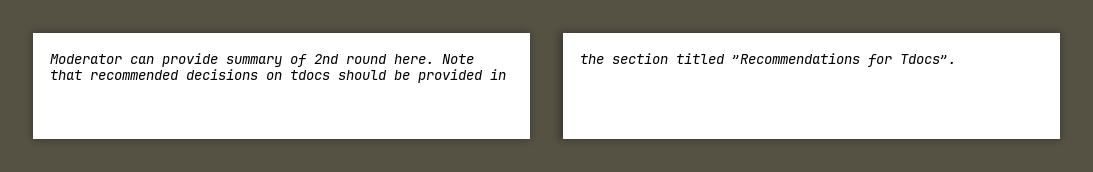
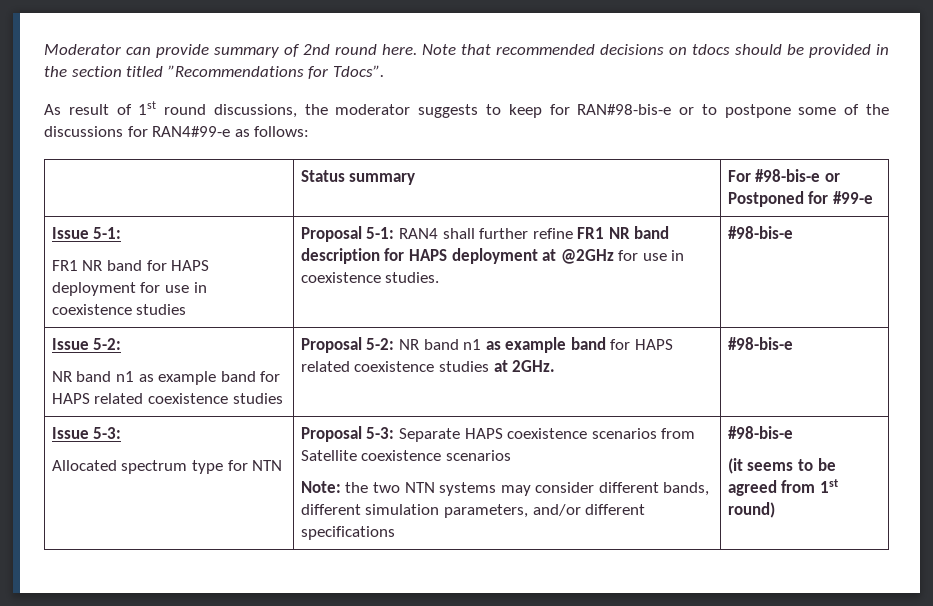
+ As result of 1st round discussions, the moderator suggests to keep for RAN#98-bis-e or to postpone some of the discussions for RAN4#99-e as follows:
+ | Status summary | For #98-bis-e or Postponed for #99-e
+ Issue 5-1:
+ FR1 NR band for HAPS deployment for use in coexistence studies | Proposal 5-1: RAN4 shall further refine FR1 NR band description for HAPS deployment at @2GHz for use in coexistence studies. | #98-bis-e
+ Issue 5-2:
+ NR band n1 as example band for HAPS related coexistence studies | Proposal 5-2: NR band n1 as example band for HAPS related coexistence studies at 2GHz. | #98-bis-e
+ Issue 5-3:
+ Allocated spectrum type for NTN | Proposal 5-3: Separate HAPS coexistence scenarios from Satellite coexistence scenarios
+ Note: the two NTN systems may consider different bands, different simulation parameters, and/or different specifications | #98-bis-e
+ (it seems to be agreed from 1st round)

